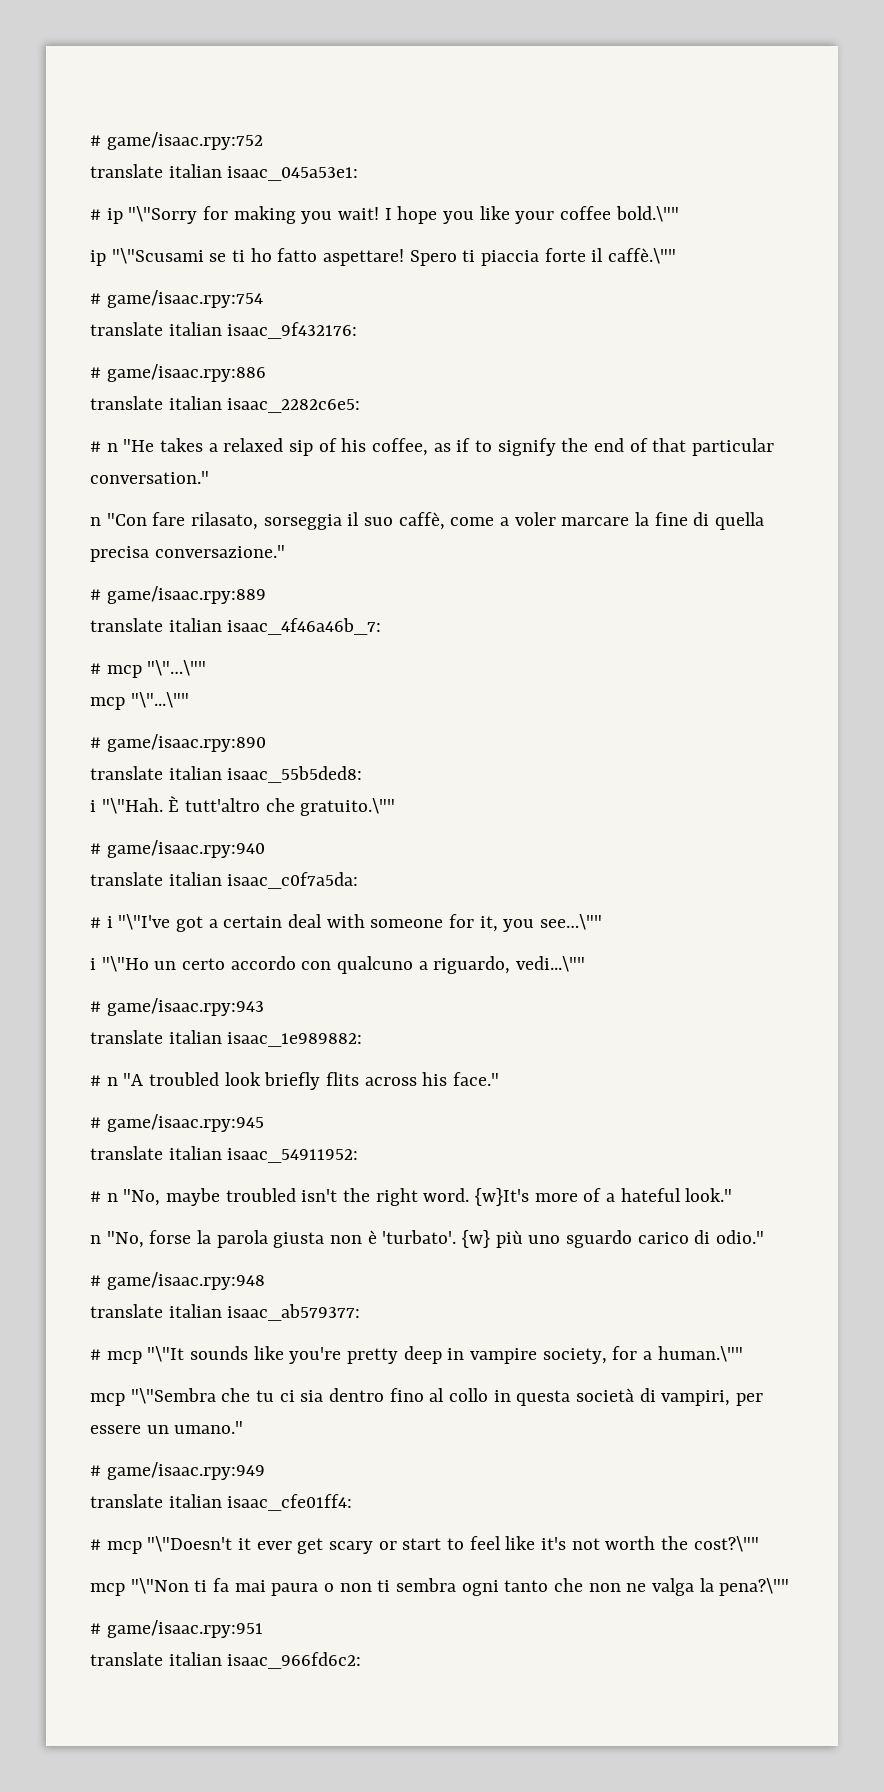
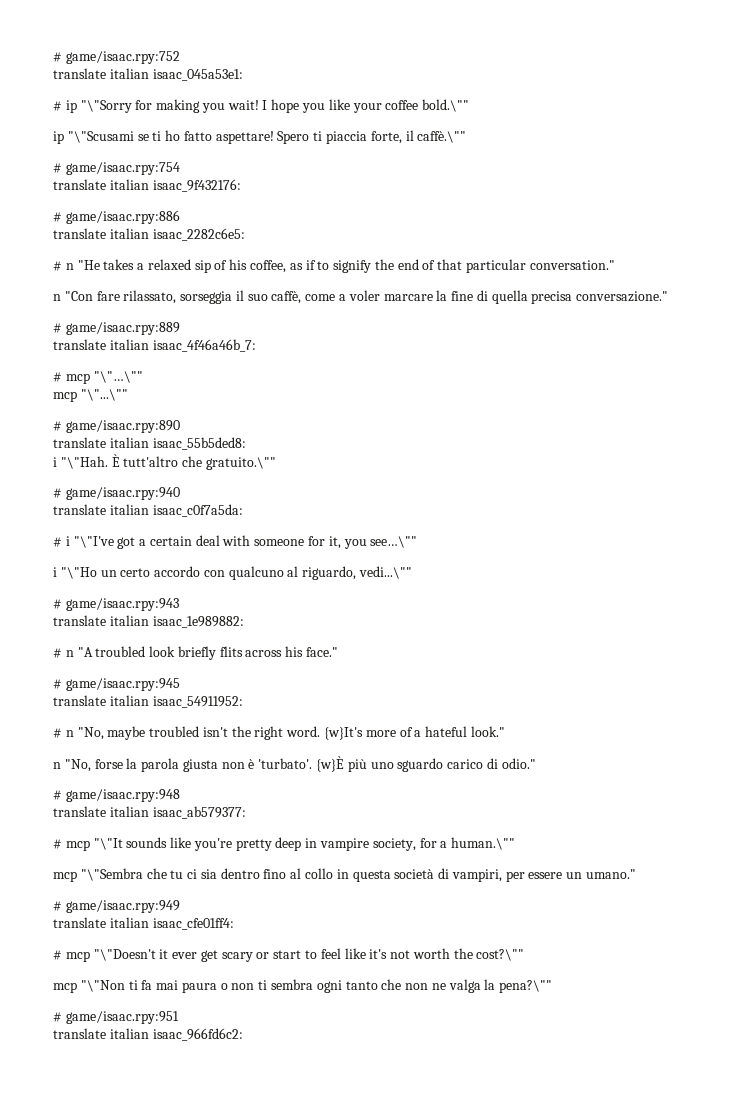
- Spero ti piaccia forte il caffè.\""
+ Spero ti piaccia forte, il caffè.\""
- n "Con fare rilasato, sorseggia il suo caffè, come a voler marcare la fine di quella precisa conversazione."
+ n "Con fare rilassato, sorseggia il suo caffè, come a voler marcare la fine di quella precisa conversazione."
- i "\"Ho un certo accordo con qualcuno a riguardo, vedi...\""
+ i "\"Ho un certo accordo con qualcuno al riguardo, vedi...\""
- {w} più uno sguardo carico di odio."
+ {w}È più uno sguardo carico di odio."

